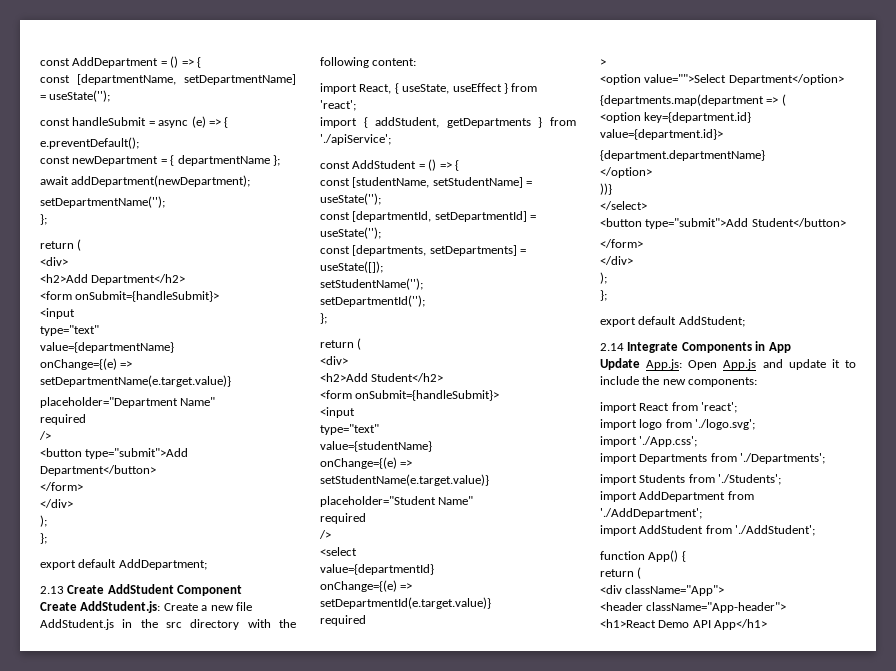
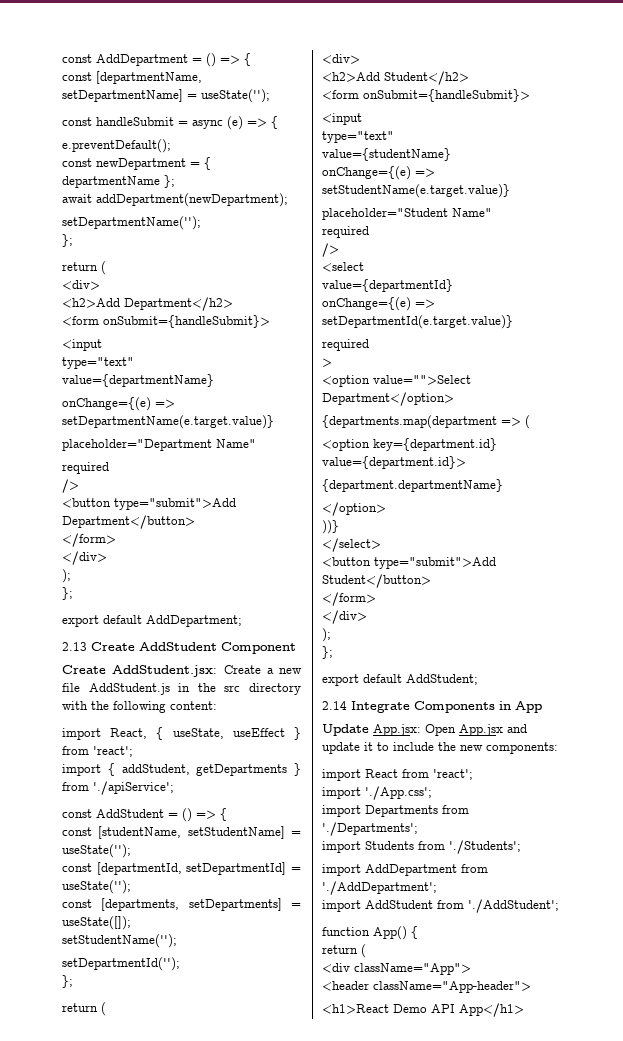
- Create AddStudent.js: Create a new file AddStudent.js in the src directory with the following content:
+ Create AddStudent.jsx: Create a new file AddStudent.js in the src directory with the following content:
- Update App.js: Open App.js and update it to include the new components:
+ Update App.jsx: Open App.jsx and update it to include the new components:
- import logo from './logo.svg';

